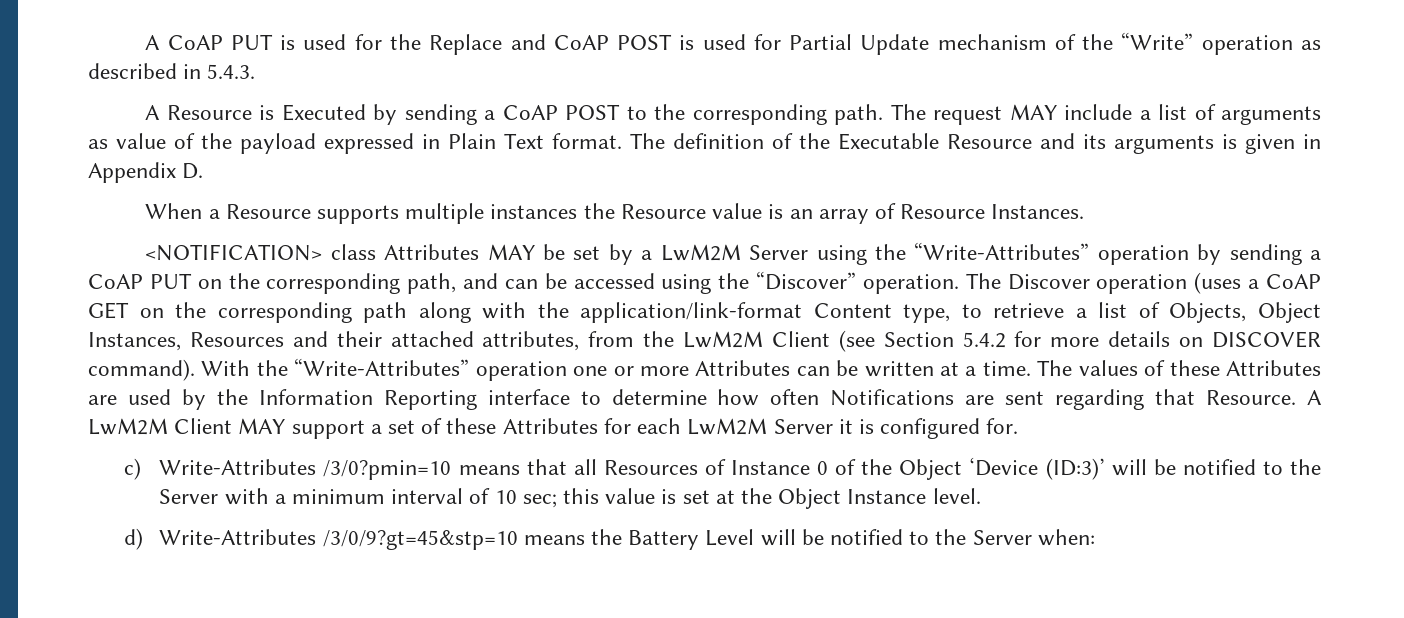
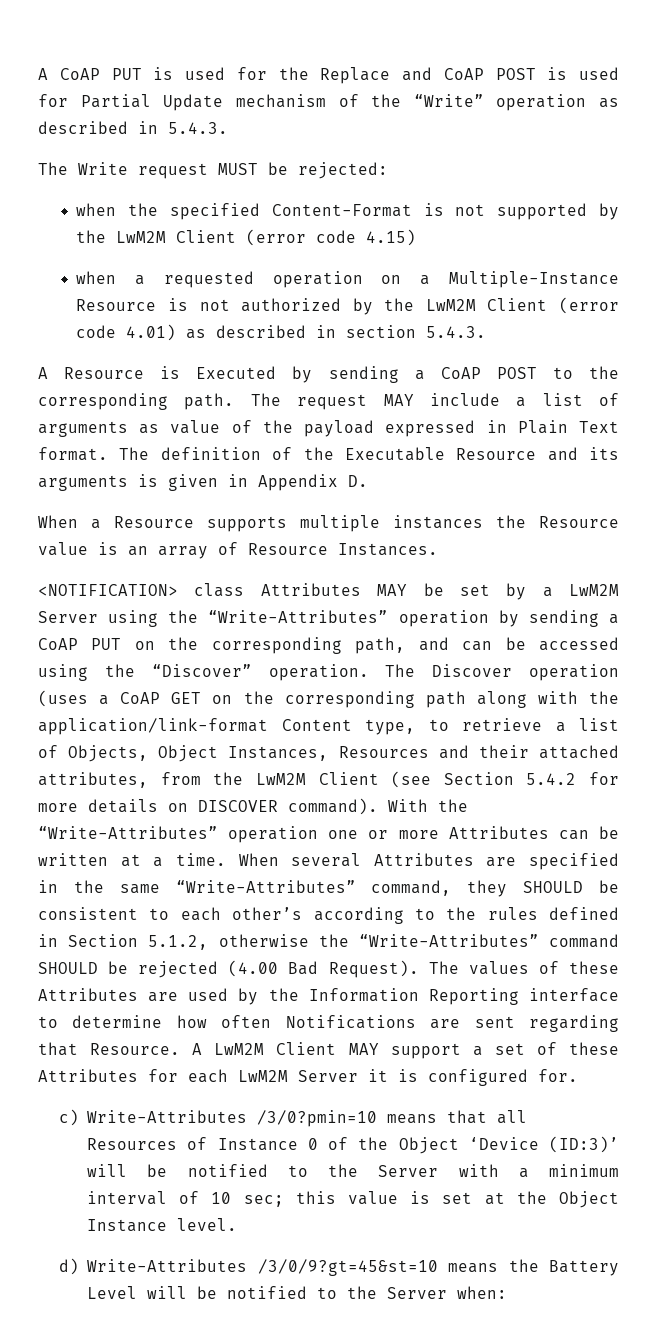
+ The Write request MUST be rejected:
+ when the specified Content-Format is not supported by the LwM2M Client (error code 4.15)
+ when a requested operation on a Multiple-Instance Resource is not authorized by the LwM2M Client (error code 4.01) as described in section 5.4.3.
+ When several Attributes are specified in the same “Write-Attributes” command, they SHOULD be consistent to each other’s according to the rules defined in Section 5.1.2, otherwise the “Write-Attributes” command SHOULD be rejected (4.00 Bad Request).
- d) Write-Attributes /3/0/9?gt=45&stp=10 means the Battery Level will be notified to the Server when:
+ d) Write-Attributes /3/0/9?gt=45&st=10 means the Battery Level will be notified to the Server when:

